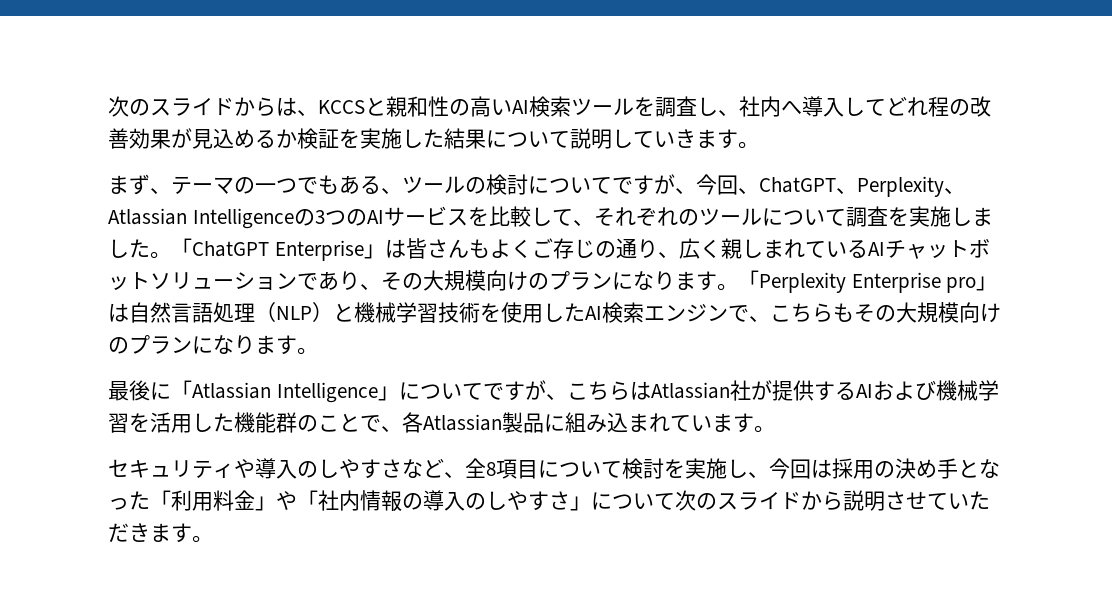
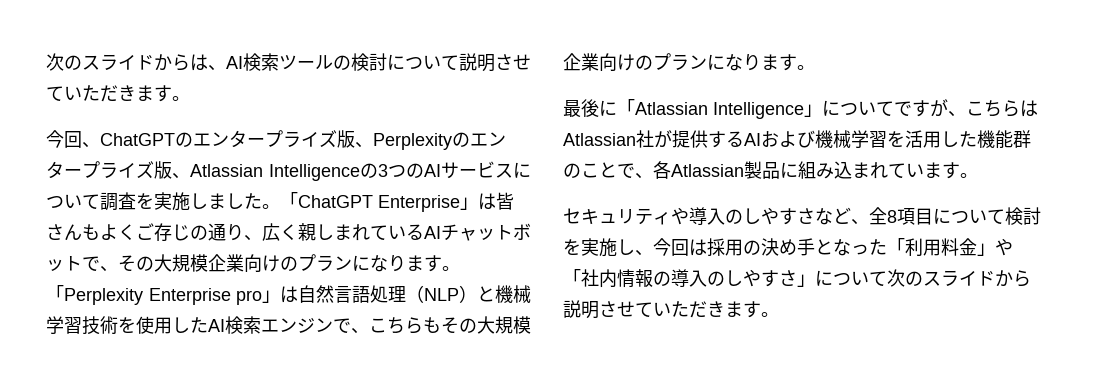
- 次のスライドからは、KCCSと親和性の高いAI検索ツールを調査し、社内へ導入してどれ程の改善効果が見込めるか検証を実施した結果について説明していきます。
- まず、テーマの一つでもある、ツールの検討についてですが、今回、ChatGPT、Perplexity、Atlassian Intelligenceの3つのAIサービスを比較して、それぞれのツールについて調査を実施しました。
+ 次のスライドからは、AI検索ツールの検討について説明させていただきます。
+ 今回、ChatGPTのエンタープライズ版、Perplexityのエンタープライズ版、Atlassian Intelligenceの3つのAIサービスについて調査を実施しました。
- 「ChatGPT Enterprise」は皆さんもよくご存じの通り、広く親しまれているAIチャットボットソリューションであり、その大規模向けのプランになります。
+ 「ChatGPT Enterprise」は皆さんもよくご存じの通り、広く親しまれているAIチャットボットで、その大規模企業向けのプランになります。
- 「Perplexity Enterprise pro」は自然言語処理（NLP）と機械学習技術を使用したAI検索エンジンで、こちらもその大規模向けのプランになります。
+ 「Perplexity Enterprise pro」は自然言語処理（NLP）と機械学習技術を使用したAI検索エンジンで、こちらもその大規模企業向けのプランになります。

